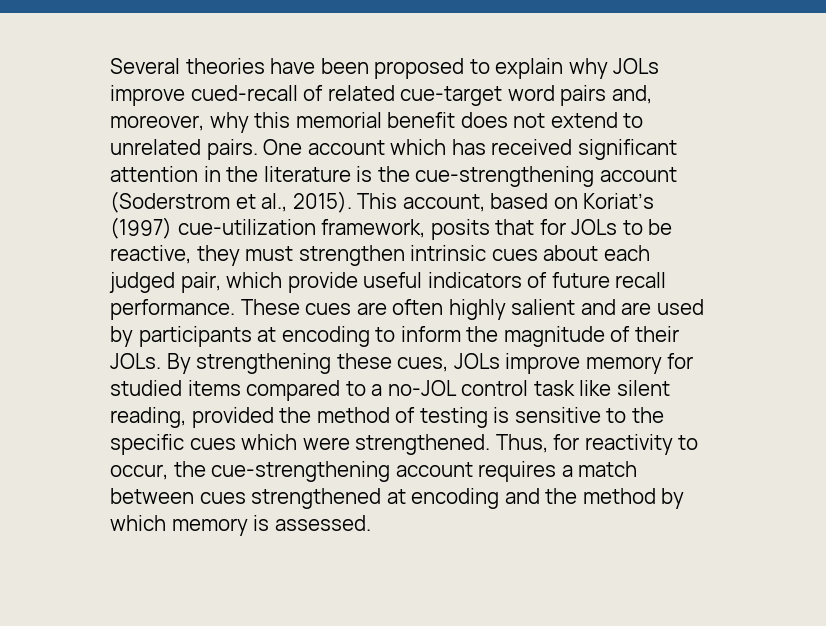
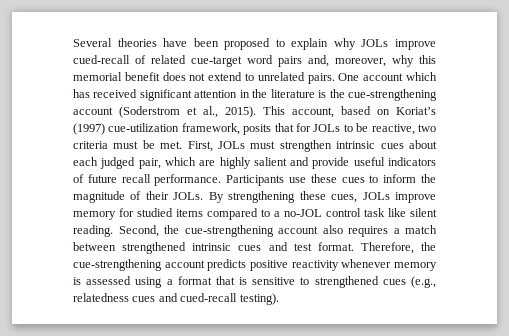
- This account, based on Koriat’s (1997) cue-utilization framework, posits that for JOLs to be reactive, they must strengthen intrinsic cues about each judged pair, which provide useful indicators of future recall performance.
+ This account, based on Koriat’s (1997) cue-utilization framework, posits that for JOLs to be reactive, two criteria must be met. First, JOLs must strengthen intrinsic cues about each judged pair, which are highly salient and provide useful indicators of future recall performance.
- These cues are often highly salient and are used by participants at encoding to inform the magnitude of their JOLs.
+ Participants use these cues to inform the magnitude of their JOLs.
- By strengthening these cues, JOLs improve memory for studied items compared to a no-JOL control task like silent reading, provided the method of testing is sensitive to the specific cues which were strengthened. Thus, for reactivity to occur, the cue-strengthening account requires a match between cues strengthened at encoding and the method by which memory is assessed.
+ By strengthening these cues, JOLs improve memory for studied items compared to a no-JOL control task like silent reading. Second, the cue-strengthening account also requires a match between strengthened intrinsic cues and test format. Therefore, the cue-strengthening account predicts positive reactivity whenever memory is assessed using a format that is sensitive to strengthened cues (e.g., relatedness cues and cued-recall testing).

